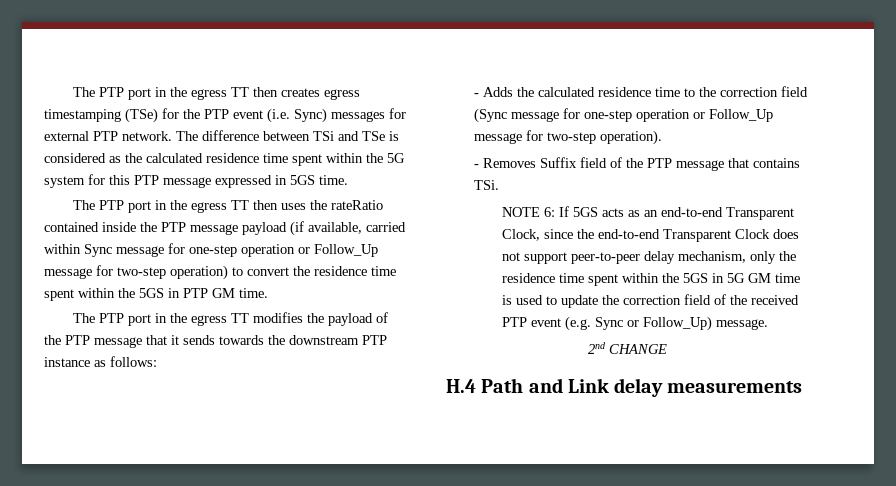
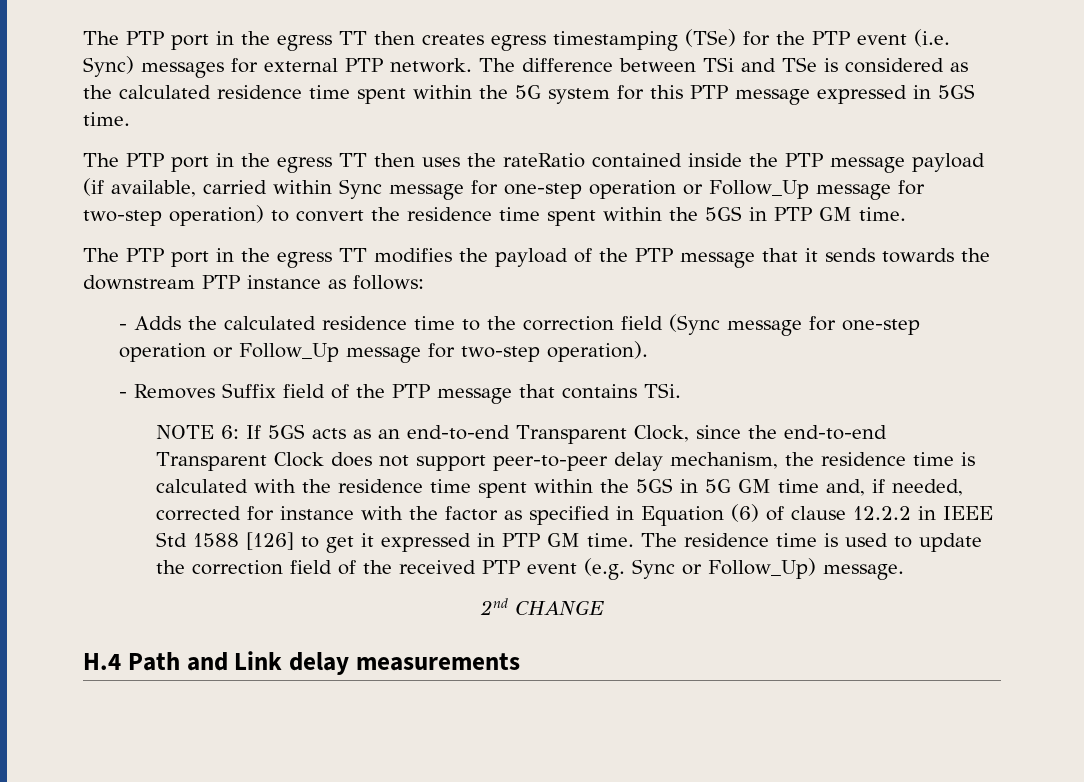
- NOTE 6: If 5GS acts as an end-to-end Transparent Clock, since the end-to-end Transparent Clock does not support peer-to-peer delay mechanism, only the residence time spent within the 5GS in 5G GM time is used to update the correction field of the received PTP event (e.g. Sync or Follow_Up) message.
+ NOTE 6: If 5GS acts as an end-to-end Transparent Clock, since the end-to-end Transparent Clock does not support peer-to-peer delay mechanism, the residence time is calculated with the residence time spent within the 5GS in 5G GM time and, if needed, corrected for instance with the factor as specified in Equation (6) of clause 12.2.2 in IEEE Std 1588 [126] to get it expressed in PTP GM time. The residence time is used to update the correction field of the received PTP event (e.g. Sync or Follow_Up) message.

